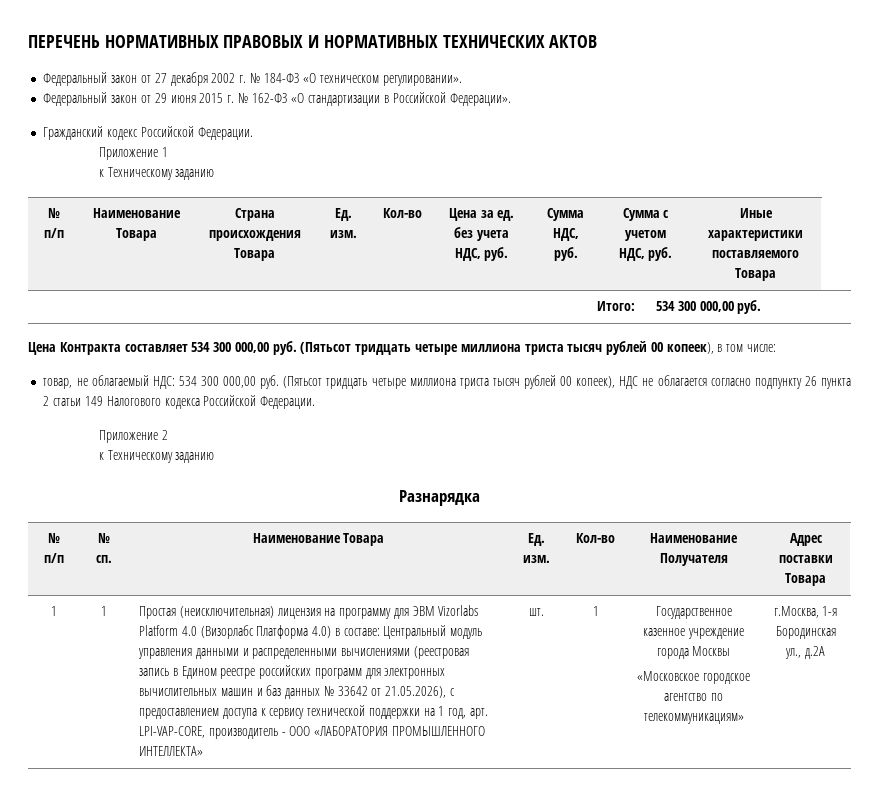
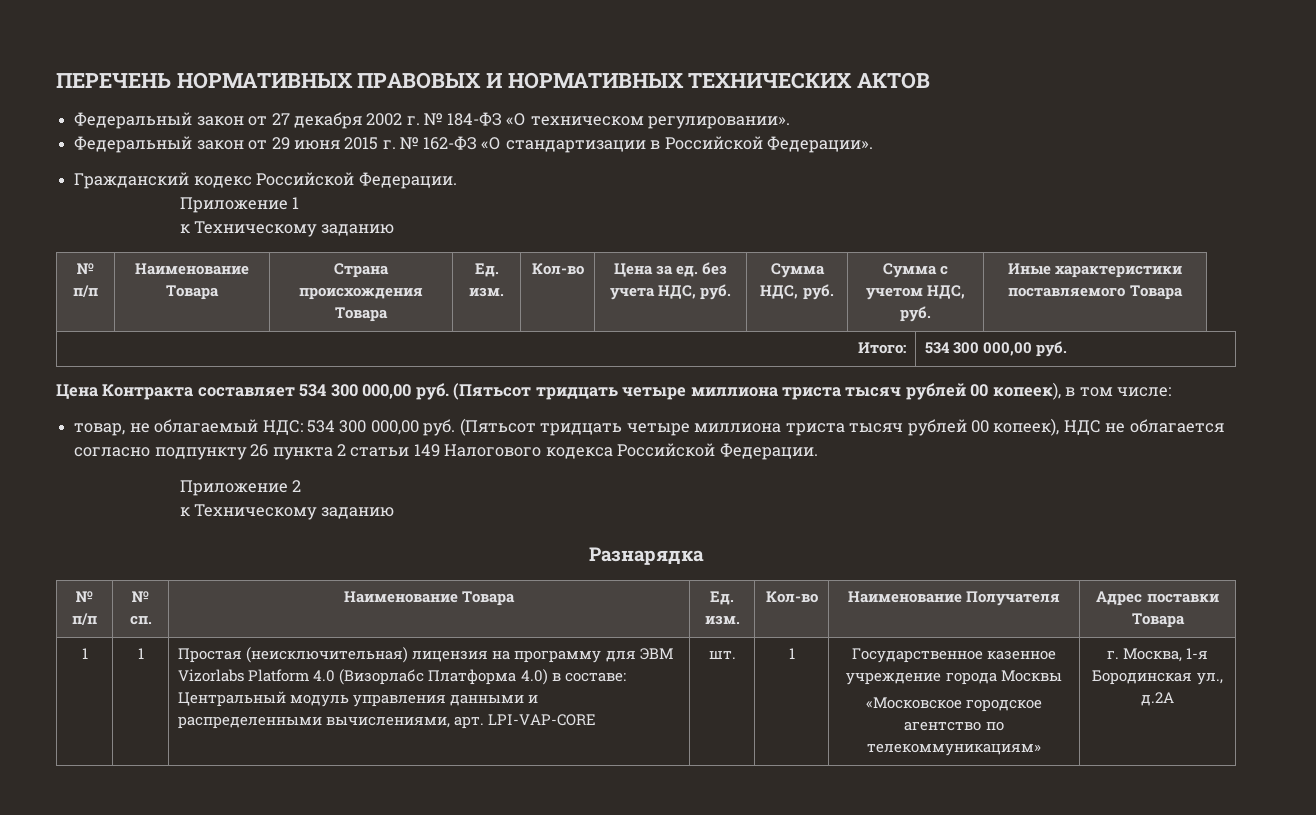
- Простая (неисключительная) лицензия на программу для ЭВМ Vizorlabs Platform 4.0 (Визорлабс Платформа 4.0) в составе: Центральный модуль управления данными и распределенными вычислениями (реестровая запись в Едином реестре российских программ для электронных вычислительных машин и баз данных № 33642 от 21.05.2026), с предоставлением доступа к сервису технической поддержки на 1 год, арт. LPI-VAP-CORE, производитель - ООО «ЛАБОРАТОРИЯ ПРОМЫШЛЕННОГО ИНТЕЛЛЕКТА»
+ Простая (неисключительная) лицензия на программу для ЭВМ Vizorlabs Platform 4.0 (Визорлабс Платформа 4.0) в составе: Центральный модуль управления данными и распределенными вычислениями, арт. LPI-VAP-CORE
- г.Москва, 1-я Бородинская ул., д.2А
+ г. Москва, 1-я Бородинская ул., д.2А

